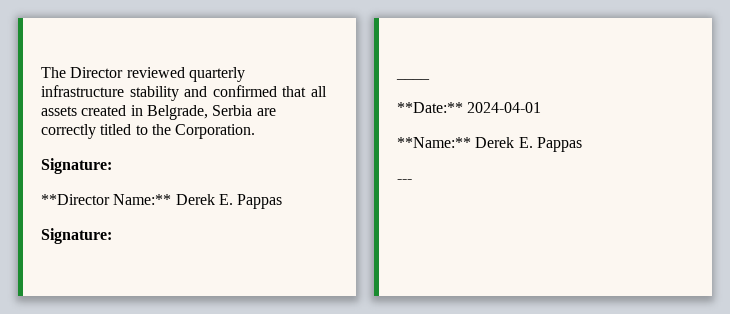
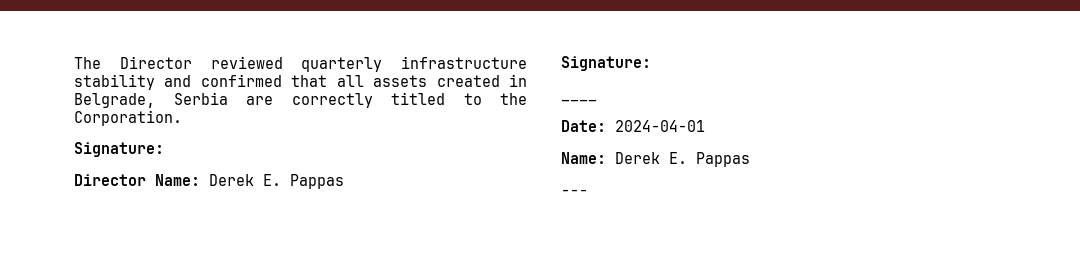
- **Director Name:** Derek E. Pappas
+ Director Name: Derek E. Pappas
- **Date:** 2024-04-01
- **Name:** Derek E. Pappas
+ Date: 2024-04-01
+ Name: Derek E. Pappas

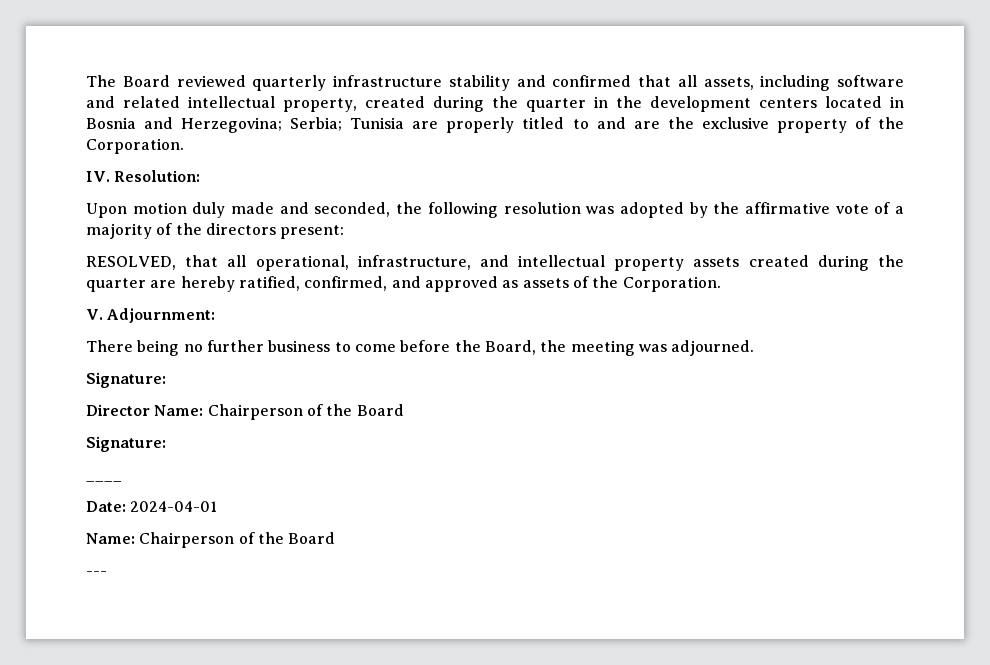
- The Director reviewed quarterly infrastructure stability and confirmed that all assets created in Belgrade, Serbia are correctly titled to the Corporation.
+ The Board reviewed quarterly infrastructure stability and confirmed that all assets, including software and related intellectual property, created during the quarter in the development centers located in Bosnia and Herzegovina; Serbia; Tunisia are properly titled to and are the exclusive property of the Corporation.
+ IV. Resolution:
+ Upon motion duly made and seconded, the following resolution was adopted by the affirmative vote of a majority of the directors present:
+ RESOLVED, that all operational, infrastructure, and intellectual property assets created during the quarter are hereby ratified, confirmed, and approved as assets of the Corporation.
+ V. Adjournment:
+ There being no further business to come before the Board, the meeting was adjourned.
- Director Name: Derek E. Pappas
+ Director Name: Chairperson of the Board
  Date: 2024-04-01
- Name: Derek E. Pappas
+ Name: Chairperson of the Board

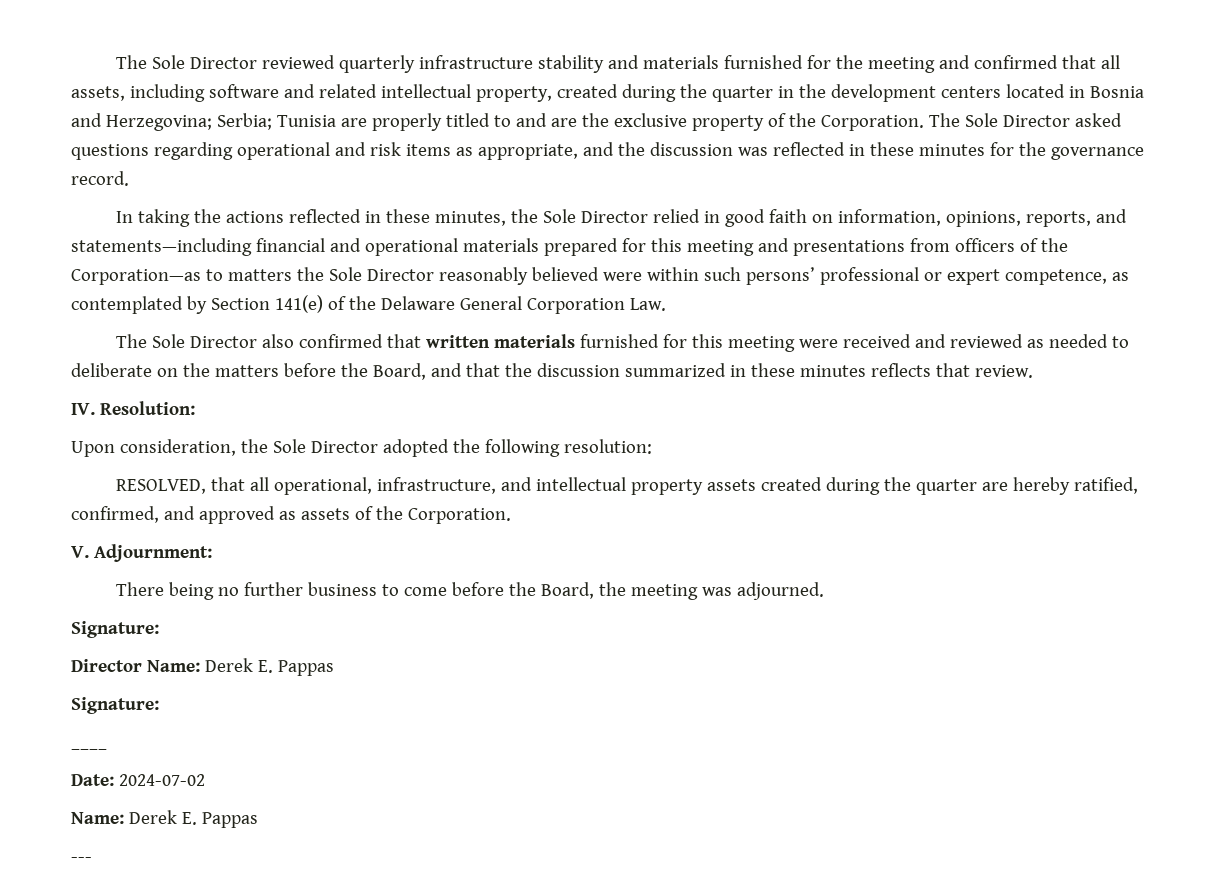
- The Board reviewed quarterly infrastructure stability and confirmed that all assets, including software and related intellectual property, created during the quarter in the development centers located in Bosnia and Herzegovina; Serbia; Tunisia are properly titled to and are the exclusive property of the Corporation.
+ The Sole Director reviewed quarterly infrastructure stability and materials furnished for the meeting and confirmed that all assets, including software and related intellectual property, created during the quarter in the development centers located in Bosnia and Herzegovina; Serbia; Tunisia are properly titled to and are the exclusive property of the Corporation. The Sole Director asked questions regarding operational and risk items as appropriate, and the discussion was reflected in these minutes for the governance record.
+ In taking the actions reflected in these minutes, the Sole Director relied in good faith on information, opinions, reports, and statements—including financial and operational materials prepared for this meeting and presentations from officers of the Corporation—as to matters the Sole Director reasonably believed were within such persons’ professional or expert competence, as contemplated by Section 141(e) of the Delaware General Corporation Law.
+ The Sole Director also confirmed that written materials furnished for this meeting were received and reviewed as needed to deliberate on the matters before the Board, and that the discussion summarized in these minutes reflects that review.
  IV. Resolution:
- Upon motion duly made and seconded, the following resolution was adopted by the affirmative vote of a majority of the directors present:
+ Upon consideration, the Sole Director adopted the following resolution:
- Director Name: Chairperson of the Board
+ Director Name: Derek E. Pappas
- Date: 2024-04-01
- Name: Chairperson of the Board
+ Date: 2024-07-02
+ Name: Derek E. Pappas

